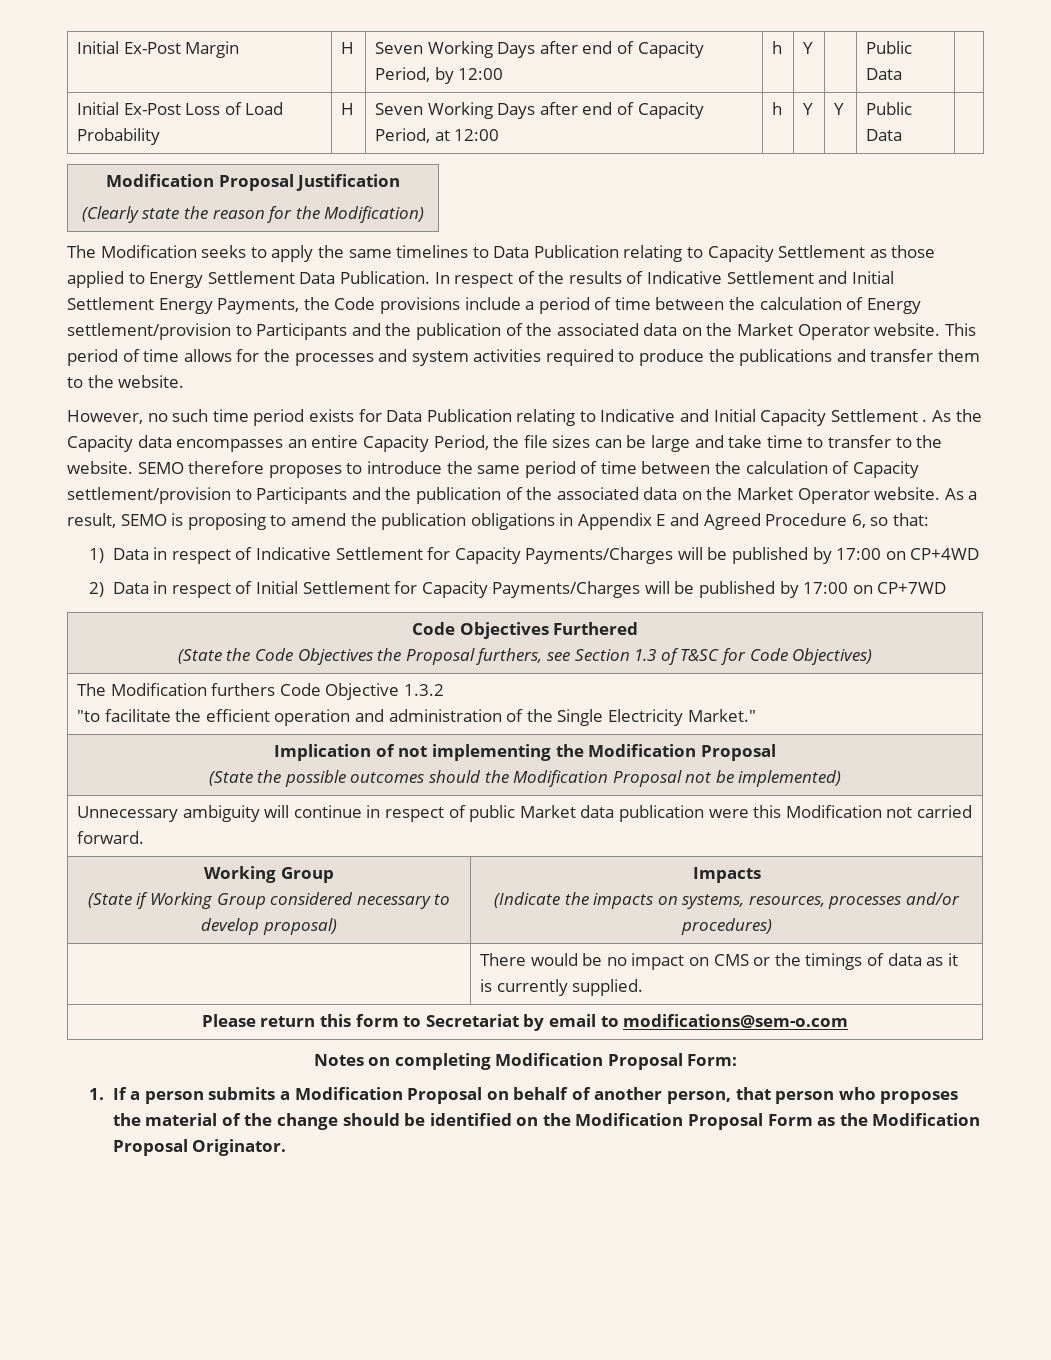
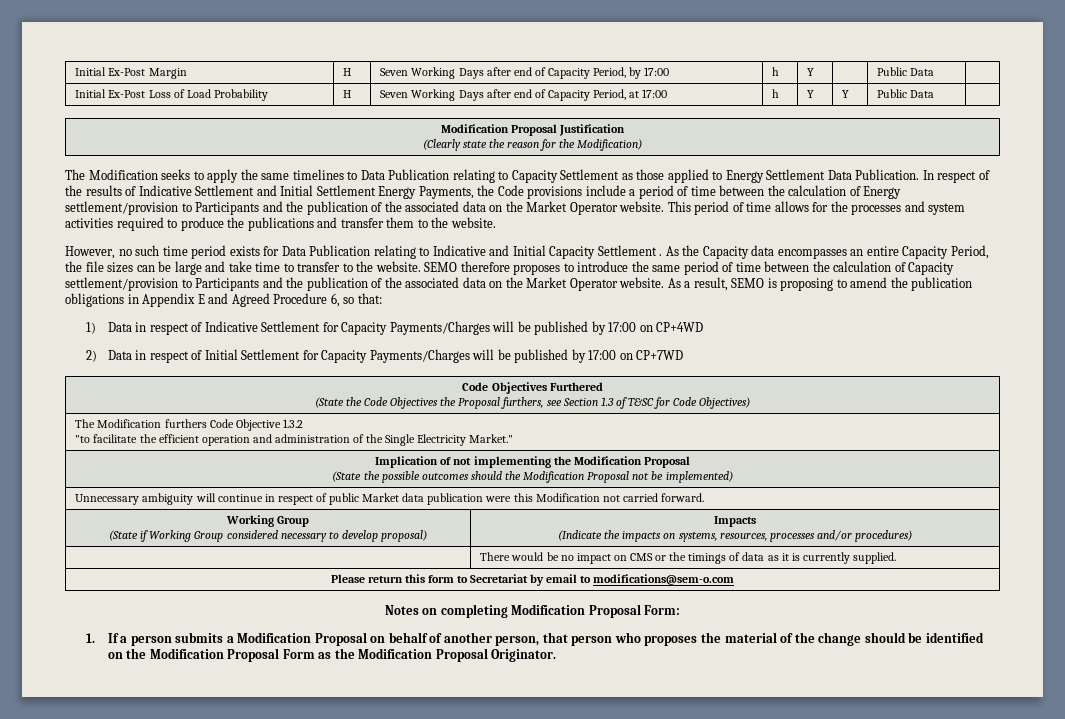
- Initial Ex-Post Margin | H | Seven Working Days after end of Capacity Period, by 12:00 | h | Y | | Public Data |
+ Initial Ex-Post Margin | H | Seven Working Days after end of Capacity Period, by 17:00 | h | Y | | Public Data |
- Initial Ex-Post Loss of Load Probability | H | Seven Working Days after end of Capacity Period, at 12:00 | h | Y | Y | Public Data |
+ Initial Ex-Post Loss of Load Probability | H | Seven Working Days after end of Capacity Period, at 17:00 | h | Y | Y | Public Data |

